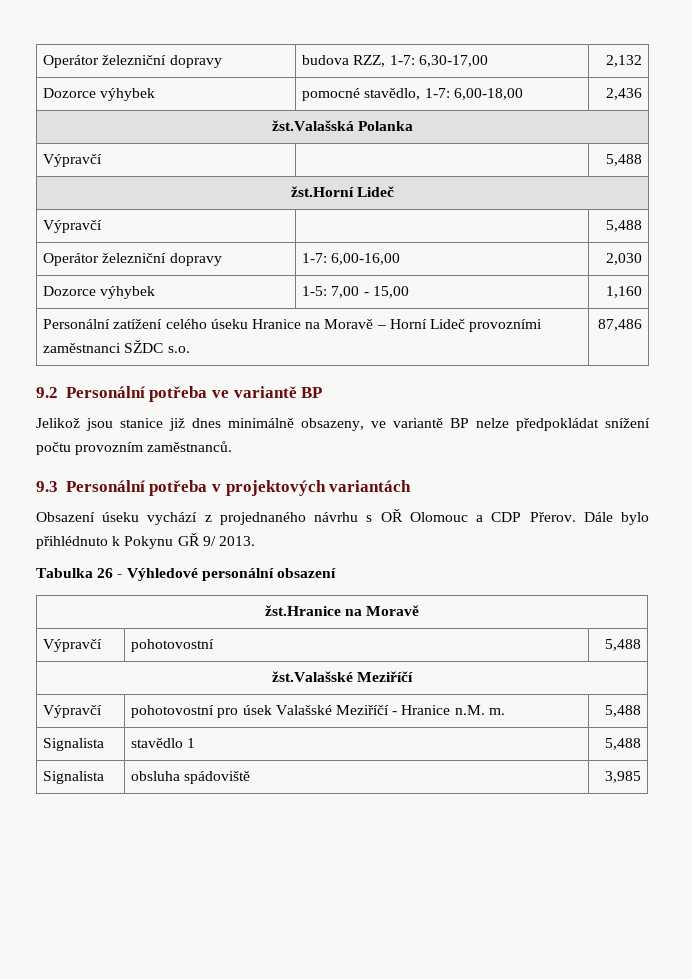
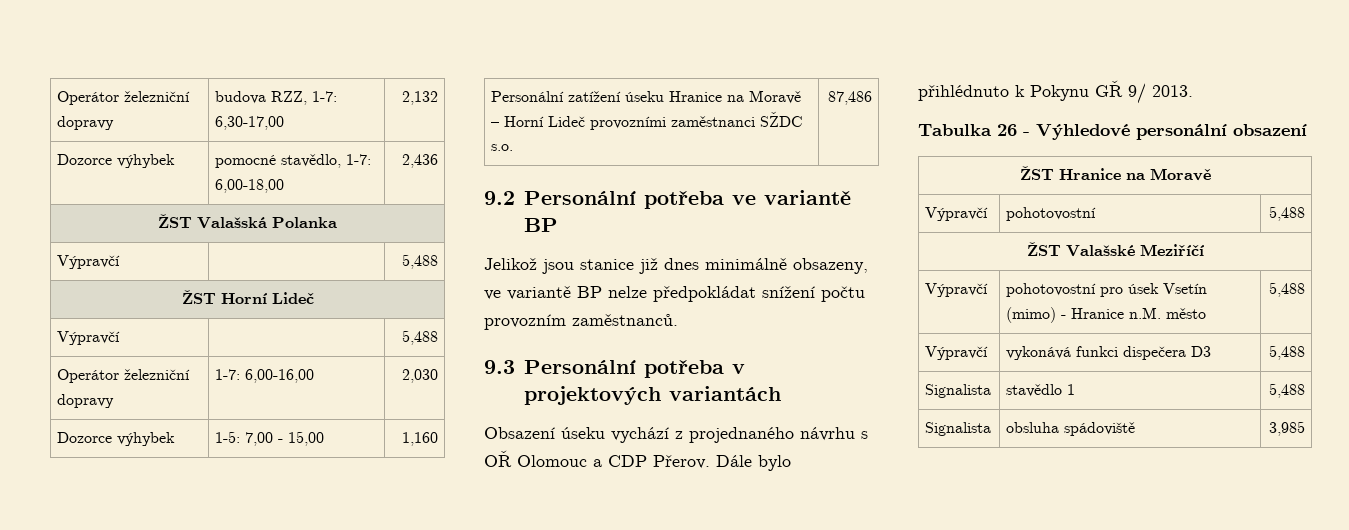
- žst.Valašská Polanka
+ ŽST Valašská Polanka
- žst.Horní Lideč
+ ŽST Horní Lideč
- Personální zatížení celého úseku Hranice na Moravě – Horní Lideč provozními zaměstnanci SŽDC s.o. | 87,486
+ Personální zatížení úseku Hranice na Moravě – Horní Lideč provozními zaměstnanci SŽDC s.o. | 87,486
- žst.Hranice na Moravě
+ ŽST Hranice na Moravě
- žst.Valašské Meziříčí
+ ŽST Valašské Meziříčí
- Výpravčí | pohotovostní pro úsek Valašské Meziříčí - Hranice n.M. m. | 5,488
+ Výpravčí | pohotovostní pro úsek Vsetín (mimo) - Hranice n.M. město | 5,488
+ Výpravčí | vykonává funkci dispečera D3 | 5,488

